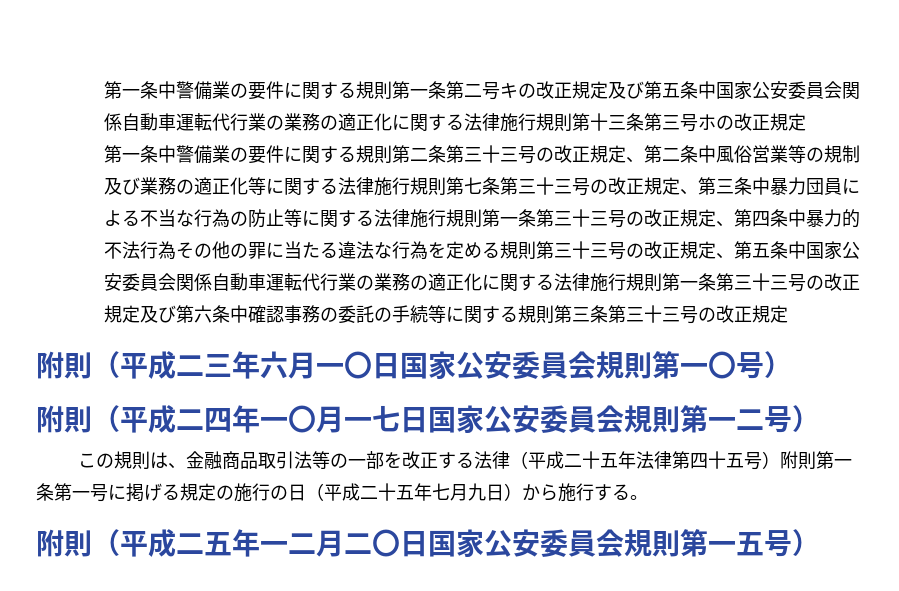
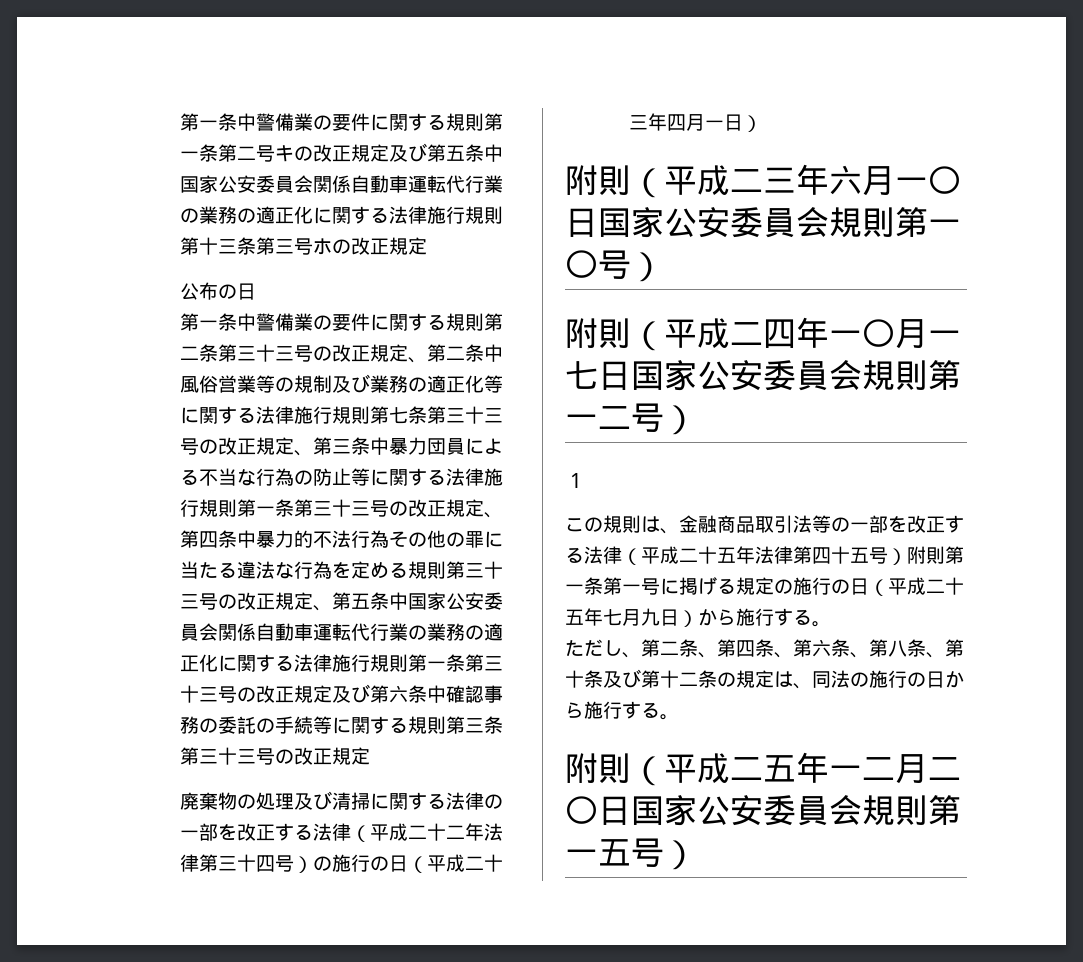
+ 公布の日
+ 廃棄物の処理及び清掃に関する法律の一部を改正する法律（平成二十二年法律第三十四号）の施行の日（平成二十三年四月一日）
+ １
+ ただし、第二条、第四条、第六条、第八条、第十条及び第十二条の規定は、同法の施行の日から施行する。

